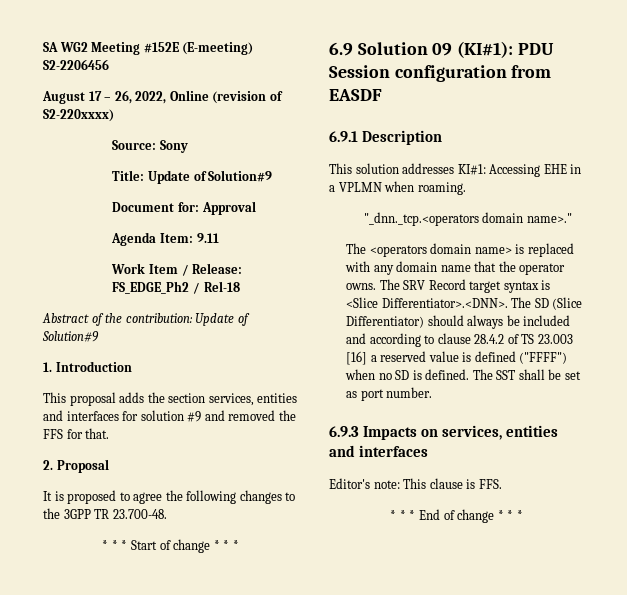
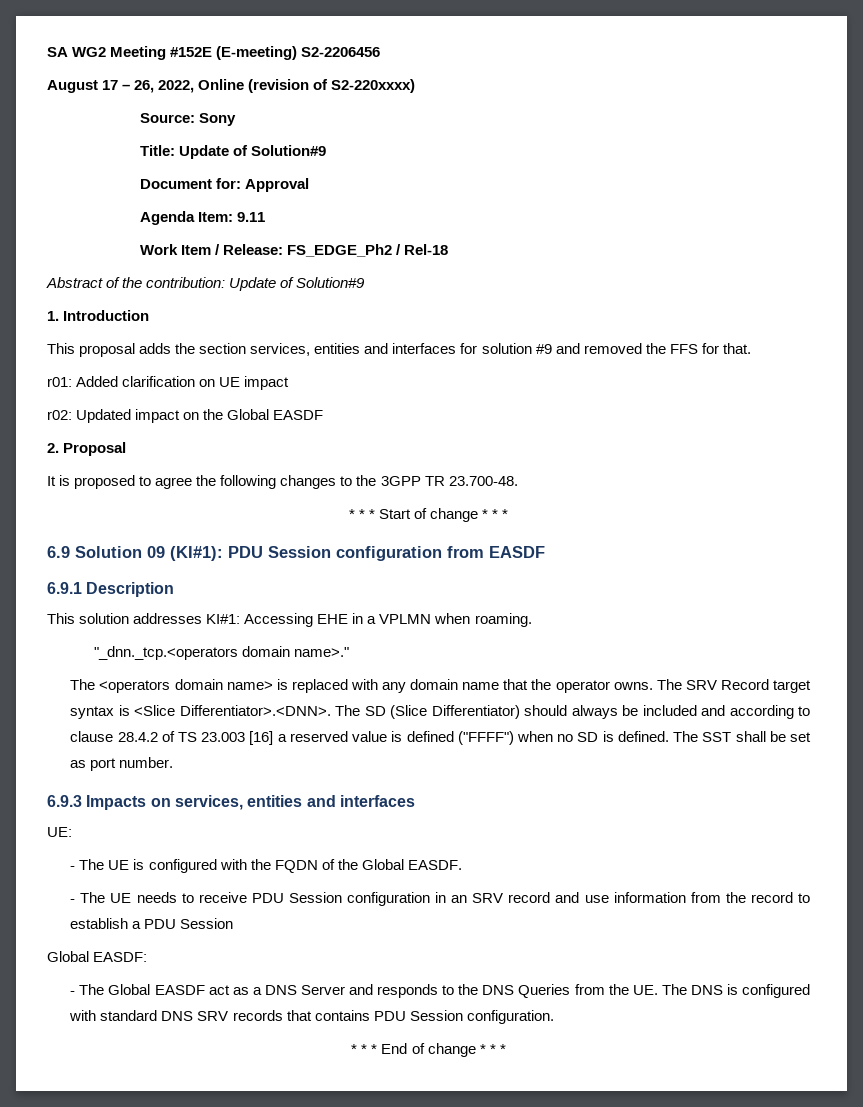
+ r01: Added clarification on UE impact
+ r02: Updated impact on the Global EASDF
- Editor's note: This clause is FFS.
+ UE:
+ - The UE is configured with the FQDN of the Global EASDF.
+ - The UE needs to receive PDU Session configuration in an SRV record and use information from the record to establish a PDU Session
+ Global EASDF:
+ - The Global EASDF act as a DNS Server and responds to the DNS Queries from the UE. The DNS is configured with standard DNS SRV records that contains PDU Session configuration.

